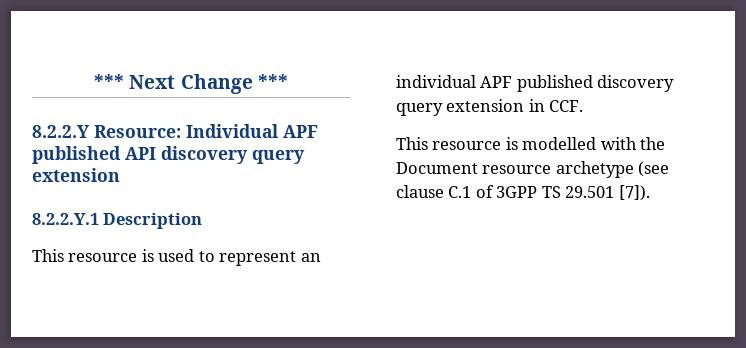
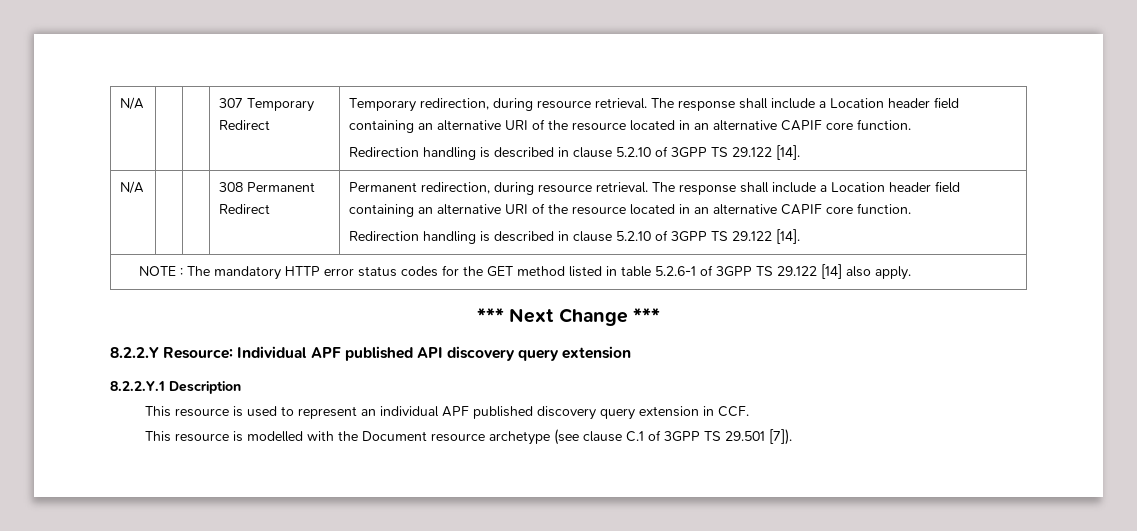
+ N/A | | | 307 Temporary Redirect | Temporary redirection, during resource retrieval. The response shall include a Location header field containing an alternative URI of the resource located in an alternative CAPIF core function.
+ Redirection handling is described in clause 5.2.10 of 3GPP TS 29.122 [14].
+ N/A | | | 308 Permanent Redirect | Permanent redirection, during resource retrieval. The response shall include a Location header field containing an alternative URI of the resource located in an alternative CAPIF core function.
+ Redirection handling is described in clause 5.2.10 of 3GPP TS 29.122 [14].
+ NOTE : The mandatory HTTP error status codes for the GET method listed in table 5.2.6-1 of 3GPP TS 29.122 [14] also apply.

